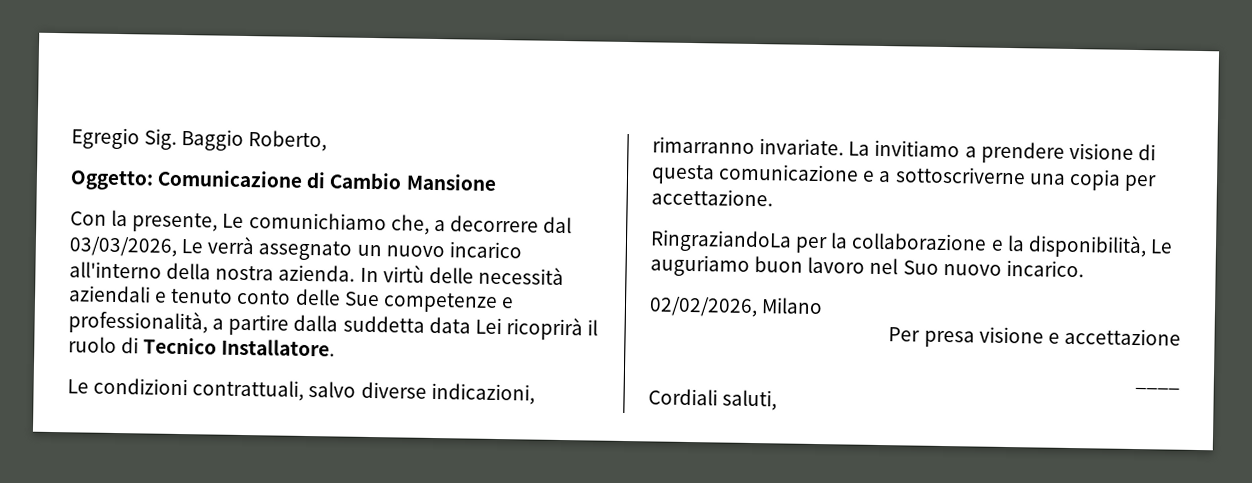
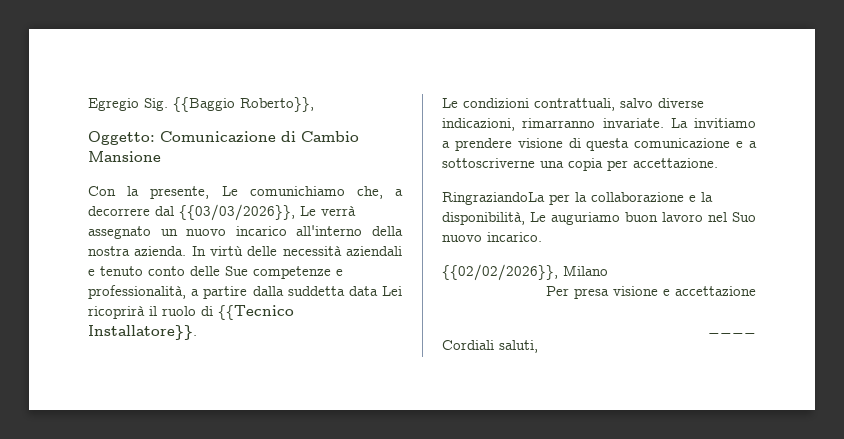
- Egregio Sig. Baggio Roberto,
+ Egregio Sig. {{Baggio Roberto}},
- Con la presente, Le comunichiamo che, a decorrere dal 03/03/2026, Le verrà assegnato un nuovo incarico all'interno della nostra azienda.
+ Con la presente, Le comunichiamo che, a decorrere dal {{03/03/2026}}, Le verrà assegnato un nuovo incarico all'interno della nostra azienda.
- In virtù delle necessità aziendali e tenuto conto delle Sue competenze e professionalità, a partire dalla suddetta data Lei ricoprirà il ruolo di Tecnico Installatore.
+ In virtù delle necessità aziendali e tenuto conto delle Sue competenze e professionalità, a partire dalla suddetta data Lei ricoprirà il ruolo di {{Tecnico Installatore}}.
- 02/02/2026, Milano
+ {{02/02/2026}}, Milano

